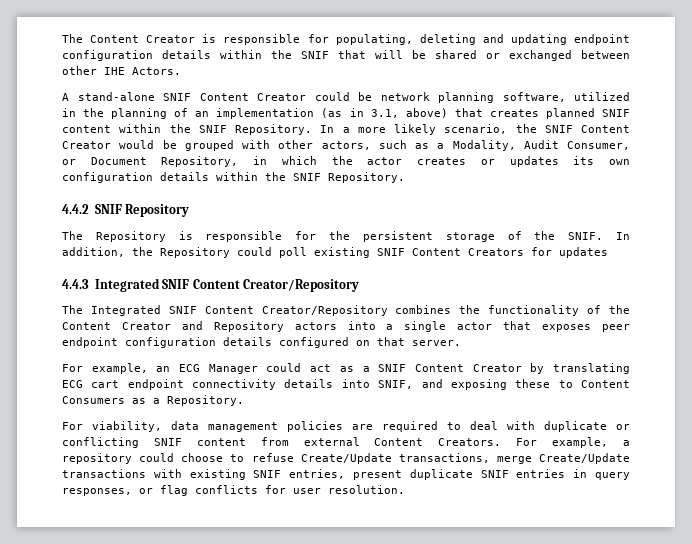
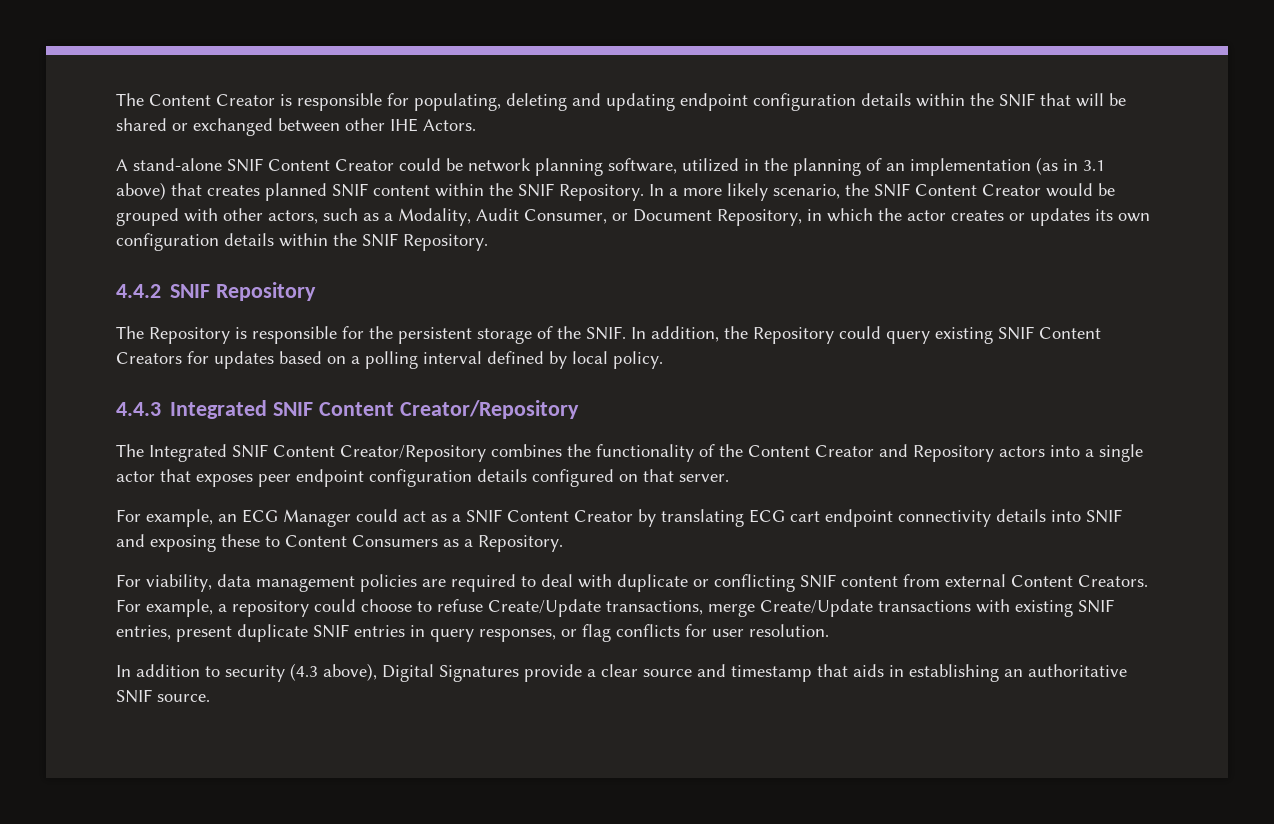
- A stand-alone SNIF Content Creator could be network planning software, utilized in the planning of an implementation (as in 3.1, above) that creates planned SNIF content within the SNIF Repository.
+ A stand-alone SNIF Content Creator could be network planning software, utilized in the planning of an implementation (as in 3.1 above) that creates planned SNIF content within the SNIF Repository.
- In addition, the Repository could poll existing SNIF Content Creators for updates
+ In addition, the Repository could query existing SNIF Content Creators for updates based on a polling interval defined by local policy.
- For example, an ECG Manager could act as a SNIF Content Creator by translating ECG cart endpoint connectivity details into SNIF, and exposing these to Content Consumers as a Repository.
+ For example, an ECG Manager could act as a SNIF Content Creator by translating ECG cart endpoint connectivity details into SNIF and exposing these to Content Consumers as a Repository.
+ In addition to security (4.3 above), Digital Signatures provide a clear source and timestamp that aids in establishing an authoritative SNIF source.

